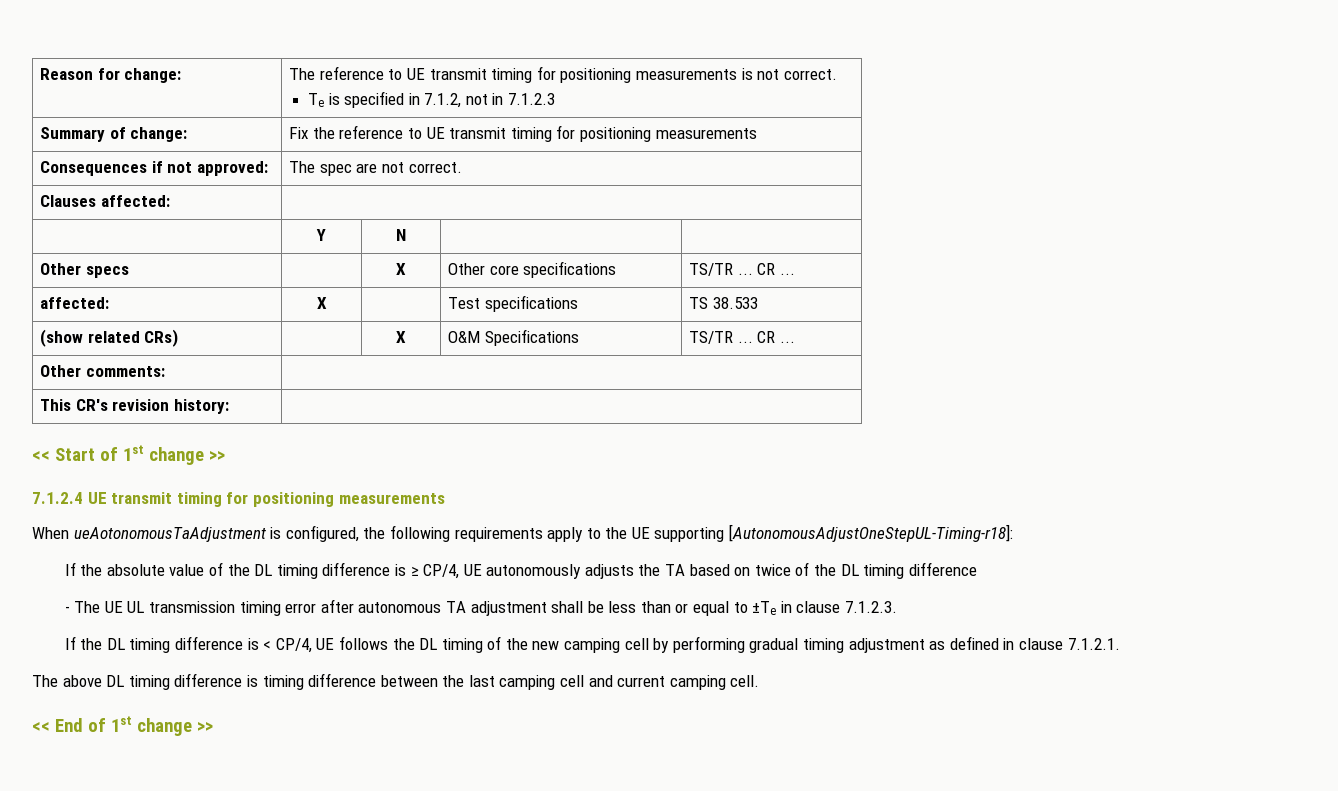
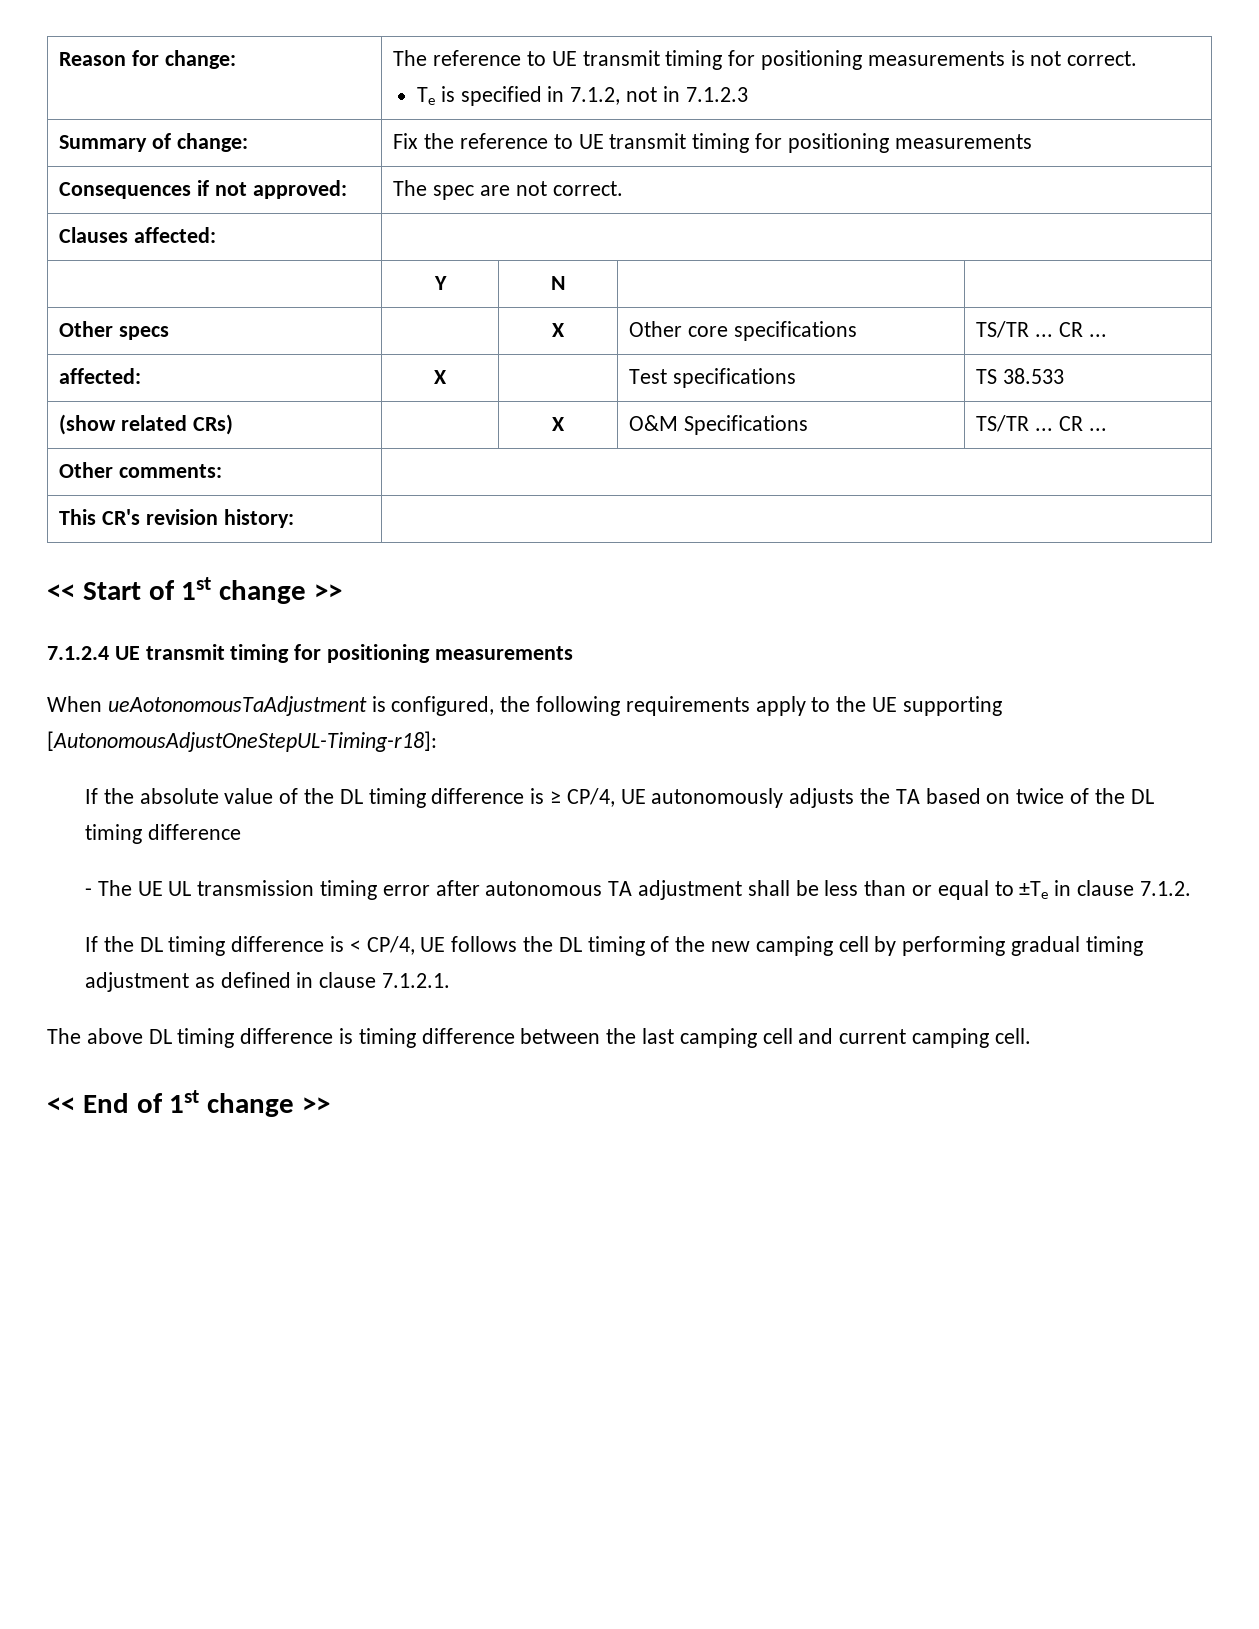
- - The UE UL transmission timing error after autonomous TA adjustment shall be less than or equal to ±Te in clause 7.1.2.3.
+ - The UE UL transmission timing error after autonomous TA adjustment shall be less than or equal to ±Te in clause 7.1.2.

